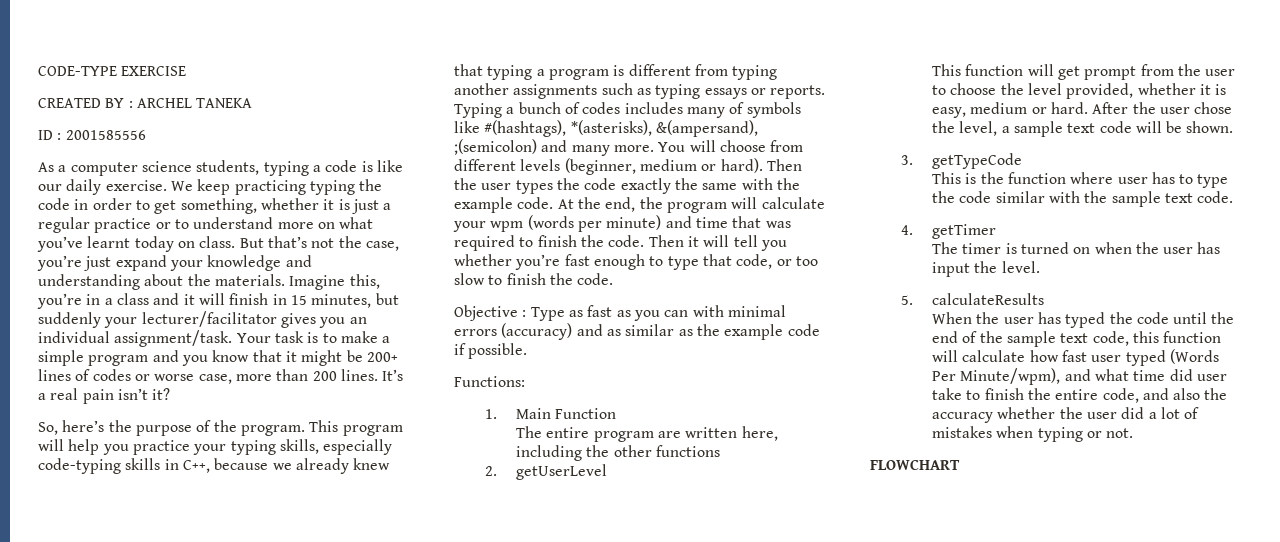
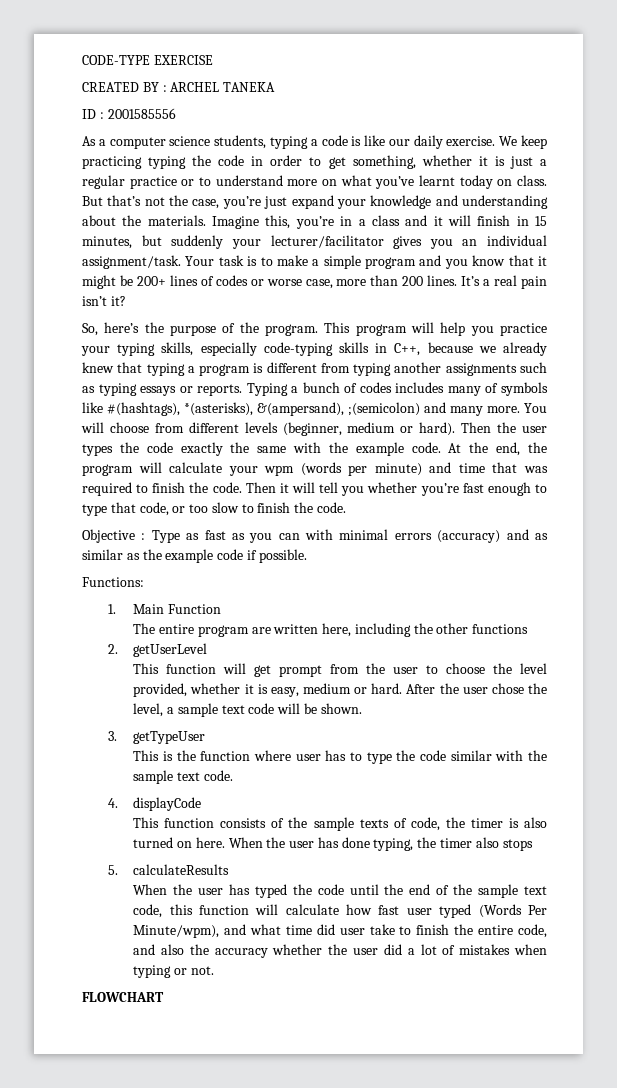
- 3. getTypeCode
+ 3. getTypeUser
- 4. getTimer
- The timer is turned on when the user has input the level.
+ 4. displayCode
+ This function consists of the sample texts of code, the timer is also turned on here. When the user has done typing, the timer also stops

